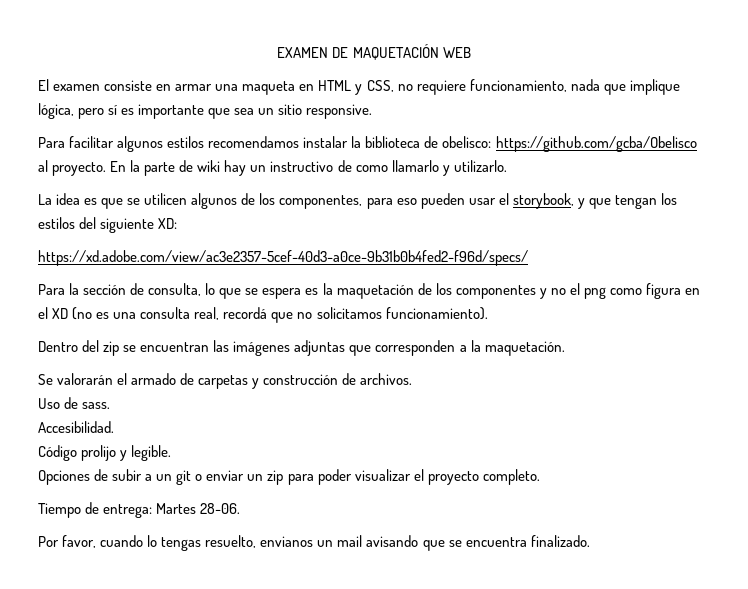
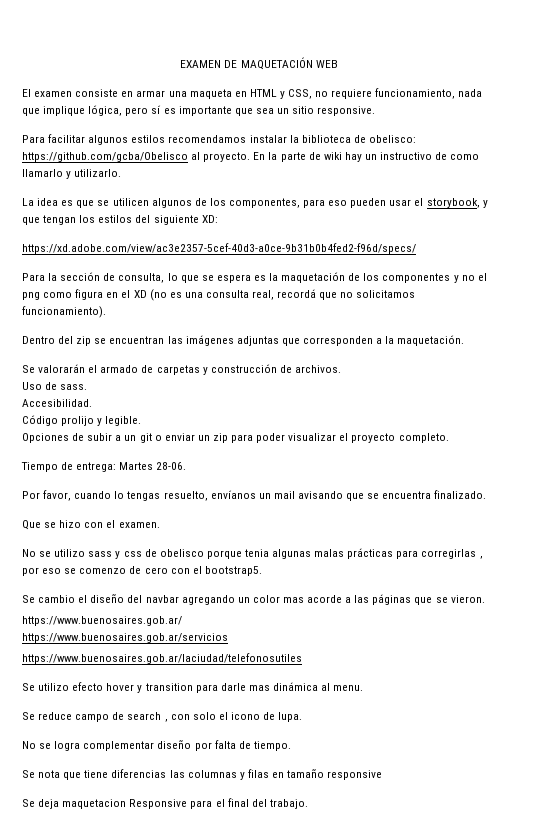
- Por favor, cuando lo tengas resuelto, envianos un mail avisando que se encuentra finalizado.
+ Por favor, cuando lo tengas resuelto, envíanos un mail avisando que se encuentra finalizado.
+ Que se hizo con el examen.
+ No se utilizo sass y css de obelisco porque tenia algunas malas prácticas para corregirlas , por eso se comenzo de cero con el bootstrap5.
+ Se cambio el diseño del navbar agregando un color mas acorde a las páginas que se vieron.
+ https://www.buenosaires.gob.ar/
+ https://www.buenosaires.gob.ar/servicios
+ https://www.buenosaires.gob.ar/laciudad/telefonosutiles
+ Se utilizo efecto hover y transition para darle mas dinámica al menu.
+ Se reduce campo de search , con solo el icono de lupa.
+ No se logra complementar diseño por falta de tiempo.
+ Se nota que tiene diferencias las columnas y filas en tamaño responsive
+ Se deja maquetacion Responsive para el final del trabajo.

